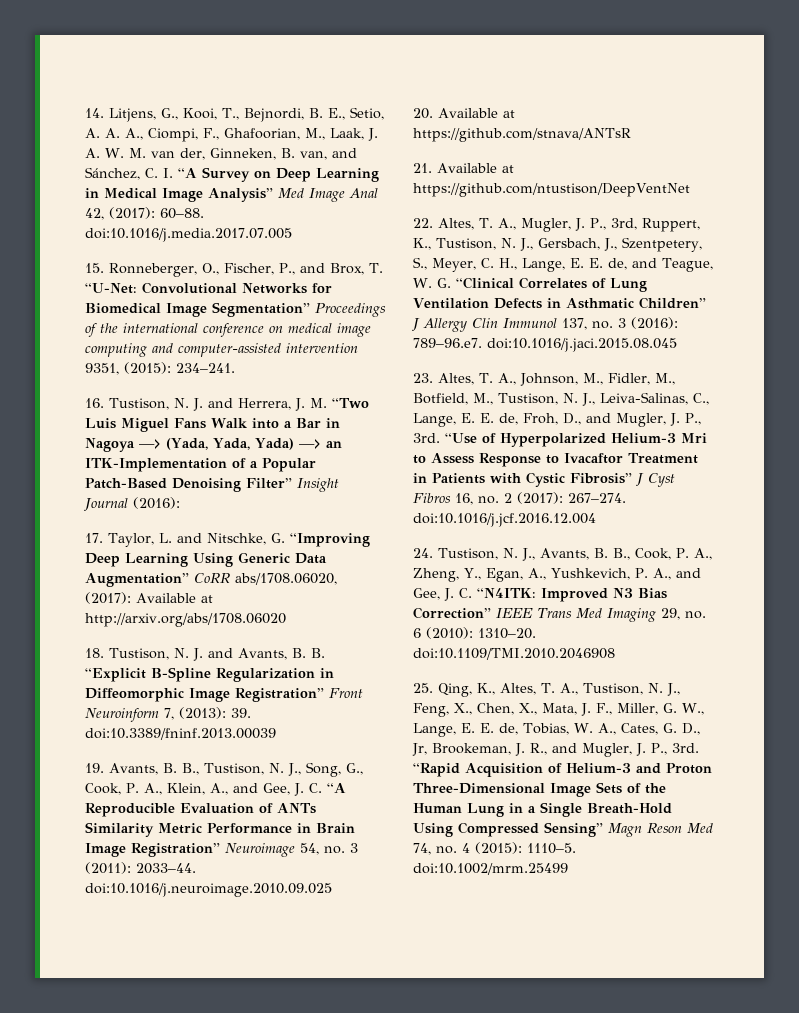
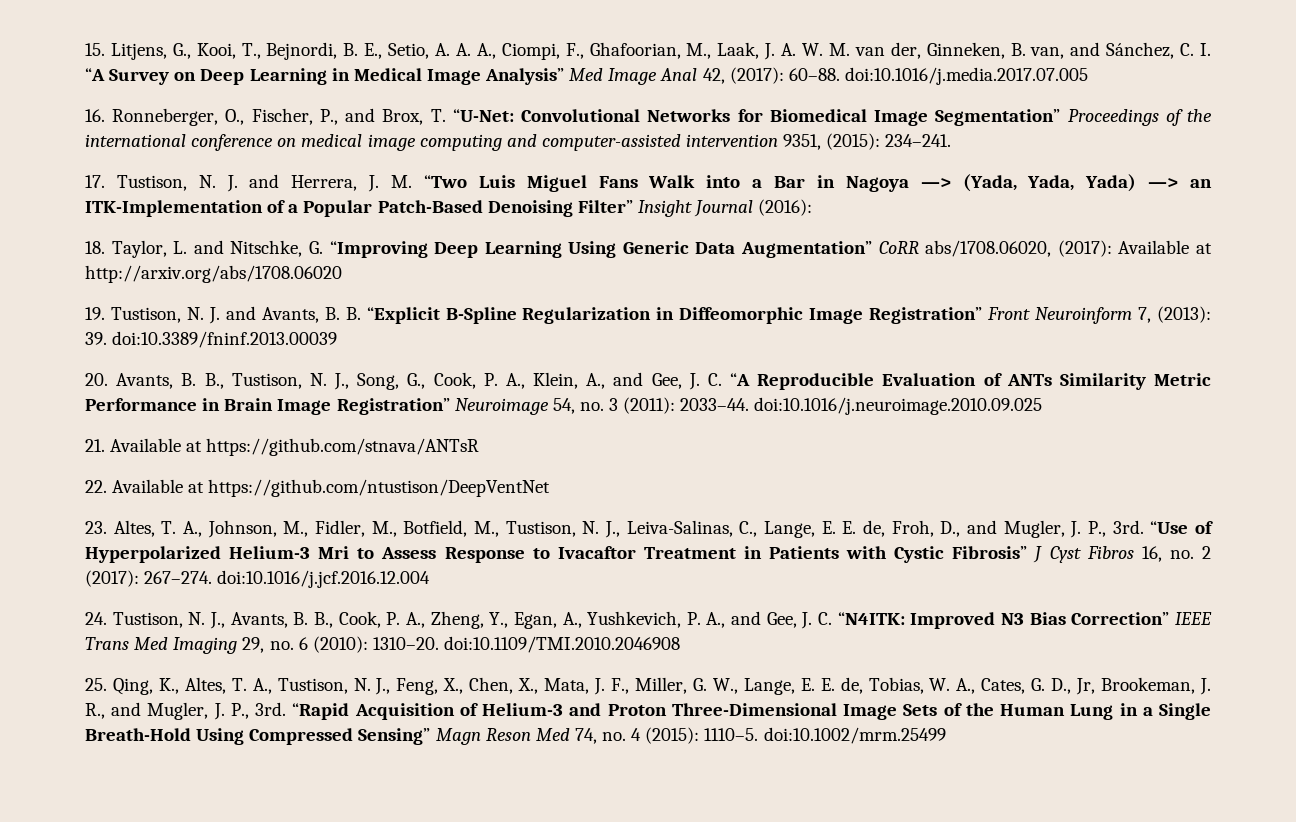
- 14. Litjens, G., Kooi, T., Bejnordi, B. E., Setio, A. A. A., Ciompi, F., Ghafoorian, M., Laak, J. A. W. M. van der, Ginneken, B. van, and Sánchez, C. I. “A Survey on Deep Learning in Medical Image Analysis” Med Image Anal 42, (2017): 60–88. doi:10.1016/j.media.2017.07.005
+ 15. Litjens, G., Kooi, T., Bejnordi, B. E., Setio, A. A. A., Ciompi, F., Ghafoorian, M., Laak, J. A. W. M. van der, Ginneken, B. van, and Sánchez, C. I. “A Survey on Deep Learning in Medical Image Analysis” Med Image Anal 42, (2017): 60–88. doi:10.1016/j.media.2017.07.005
- 15. Ronneberger, O., Fischer, P., and Brox, T. “U-Net: Convolutional Networks for Biomedical Image Segmentation” Proceedings of the international conference on medical image computing and computer-assisted intervention 9351, (2015): 234–241.
+ 16. Ronneberger, O., Fischer, P., and Brox, T. “U-Net: Convolutional Networks for Biomedical Image Segmentation” Proceedings of the international conference on medical image computing and computer-assisted intervention 9351, (2015): 234–241.
- 16. Tustison, N. J. and Herrera, J. M. “Two Luis Miguel Fans Walk into a Bar in Nagoya —> (Yada, Yada, Yada) —> an ITK-Implementation of a Popular Patch-Based Denoising Filter” Insight Journal (2016):
+ 17. Tustison, N. J. and Herrera, J. M. “Two Luis Miguel Fans Walk into a Bar in Nagoya —> (Yada, Yada, Yada) —> an ITK-Implementation of a Popular Patch-Based Denoising Filter” Insight Journal (2016):
- 17. Taylor, L. and Nitschke, G. “Improving Deep Learning Using Generic Data Augmentation” CoRR abs/1708.06020, (2017): Available at http://arxiv.org/abs/1708.06020
+ 18. Taylor, L. and Nitschke, G. “Improving Deep Learning Using Generic Data Augmentation” CoRR abs/1708.06020, (2017): Available at http://arxiv.org/abs/1708.06020
- 18. Tustison, N. J. and Avants, B. B. “Explicit B-Spline Regularization in Diffeomorphic Image Registration” Front Neuroinform 7, (2013): 39. doi:10.3389/fninf.2013.00039
+ 19. Tustison, N. J. and Avants, B. B. “Explicit B-Spline Regularization in Diffeomorphic Image Registration” Front Neuroinform 7, (2013): 39. doi:10.3389/fninf.2013.00039
- 19. Avants, B. B., Tustison, N. J., Song, G., Cook, P. A., Klein, A., and Gee, J. C. “A Reproducible Evaluation of ANTs Similarity Metric Performance in Brain Image Registration” Neuroimage 54, no. 3 (2011): 2033–44. doi:10.1016/j.neuroimage.2010.09.025
+ 20. Avants, B. B., Tustison, N. J., Song, G., Cook, P. A., Klein, A., and Gee, J. C. “A Reproducible Evaluation of ANTs Similarity Metric Performance in Brain Image Registration” Neuroimage 54, no. 3 (2011): 2033–44. doi:10.1016/j.neuroimage.2010.09.025
- 20. Available at https://github.com/stnava/ANTsR
+ 21. Available at https://github.com/stnava/ANTsR
- 21. Available at https://github.com/ntustison/DeepVentNet
+ 22. Available at https://github.com/ntustison/DeepVentNet
- 22. Altes, T. A., Mugler, J. P., 3rd, Ruppert, K., Tustison, N. J., Gersbach, J., Szentpetery, S., Meyer, C. H., Lange, E. E. de, and Teague, W. G. “Clinical Correlates of Lung Ventilation Defects in Asthmatic Children” J Allergy Clin Immunol 137, no. 3 (2016): 789–96.e7. doi:10.1016/j.jaci.2015.08.045

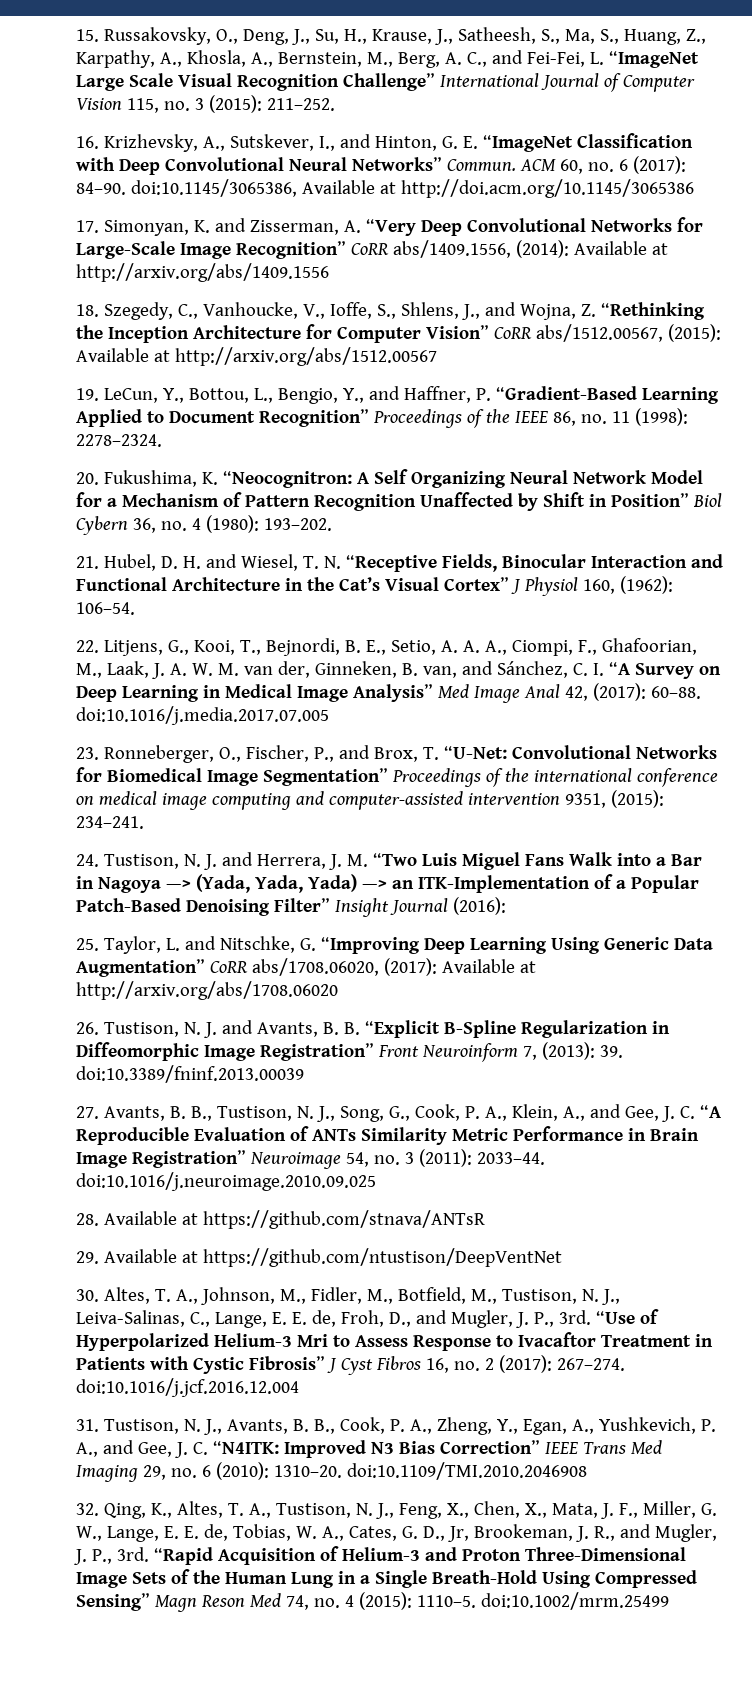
- 15. Litjens, G., Kooi, T., Bejnordi, B. E., Setio, A. A. A., Ciompi, F., Ghafoorian, M., Laak, J. A. W. M. van der, Ginneken, B. van, and Sánchez, C. I. “A Survey on Deep Learning in Medical Image Analysis” Med Image Anal 42, (2017): 60–88. doi:10.1016/j.media.2017.07.005
+ 15. Russakovsky, O., Deng, J., Su, H., Krause, J., Satheesh, S., Ma, S., Huang, Z., Karpathy, A., Khosla, A., Bernstein, M., Berg, A. C., and Fei-Fei, L. “ImageNet Large Scale Visual Recognition Challenge” International Journal of Computer Vision 115, no. 3 (2015): 211–252.
+ 16. Krizhevsky, A., Sutskever, I., and Hinton, G. E. “ImageNet Classification with Deep Convolutional Neural Networks” Commun. ACM 60, no. 6 (2017): 84–90. doi:10.1145/3065386, Available at http://doi.acm.org/10.1145/3065386
+ 17. Simonyan, K. and Zisserman, A. “Very Deep Convolutional Networks for Large-Scale Image Recognition” CoRR abs/1409.1556, (2014): Available at http://arxiv.org/abs/1409.1556
+ 18. Szegedy, C., Vanhoucke, V., Ioffe, S., Shlens, J., and Wojna, Z. “Rethinking the Inception Architecture for Computer Vision” CoRR abs/1512.00567, (2015): Available at http://arxiv.org/abs/1512.00567
+ 19. LeCun, Y., Bottou, L., Bengio, Y., and Haffner, P. “Gradient-Based Learning Applied to Document Recognition” Proceedings of the IEEE 86, no. 11 (1998): 2278–2324.
+ 20. Fukushima, K. “Neocognitron: A Self Organizing Neural Network Model for a Mechanism of Pattern Recognition Unaffected by Shift in Position” Biol Cybern 36, no. 4 (1980): 193–202.
+ 21. Hubel, D. H. and Wiesel, T. N. “Receptive Fields, Binocular Interaction and Functional Architecture in the Cat’s Visual Cortex” J Physiol 160, (1962): 106–54.
+ 22. Litjens, G., Kooi, T., Bejnordi, B. E., Setio, A. A. A., Ciompi, F., Ghafoorian, M., Laak, J. A. W. M. van der, Ginneken, B. van, and Sánchez, C. I. “A Survey on Deep Learning in Medical Image Analysis” Med Image Anal 42, (2017): 60–88. doi:10.1016/j.media.2017.07.005
- 16. Ronneberger, O., Fischer, P., and Brox, T. “U-Net: Convolutional Networks for Biomedical Image Segmentation” Proceedings of the international conference on medical image computing and computer-assisted intervention 9351, (2015): 234–241.
+ 23. Ronneberger, O., Fischer, P., and Brox, T. “U-Net: Convolutional Networks for Biomedical Image Segmentation” Proceedings of the international conference on medical image computing and computer-assisted intervention 9351, (2015): 234–241.
- 17. Tustison, N. J. and Herrera, J. M. “Two Luis Miguel Fans Walk into a Bar in Nagoya —> (Yada, Yada, Yada) —> an ITK-Implementation of a Popular Patch-Based Denoising Filter” Insight Journal (2016):
+ 24. Tustison, N. J. and Herrera, J. M. “Two Luis Miguel Fans Walk into a Bar in Nagoya —> (Yada, Yada, Yada) —> an ITK-Implementation of a Popular Patch-Based Denoising Filter” Insight Journal (2016):
- 18. Taylor, L. and Nitschke, G. “Improving Deep Learning Using Generic Data Augmentation” CoRR abs/1708.06020, (2017): Available at http://arxiv.org/abs/1708.06020
+ 25. Taylor, L. and Nitschke, G. “Improving Deep Learning Using Generic Data Augmentation” CoRR abs/1708.06020, (2017): Available at http://arxiv.org/abs/1708.06020
- 19. Tustison, N. J. and Avants, B. B. “Explicit B-Spline Regularization in Diffeomorphic Image Registration” Front Neuroinform 7, (2013): 39. doi:10.3389/fninf.2013.00039
+ 26. Tustison, N. J. and Avants, B. B. “Explicit B-Spline Regularization in Diffeomorphic Image Registration” Front Neuroinform 7, (2013): 39. doi:10.3389/fninf.2013.00039
- 20. Avants, B. B., Tustison, N. J., Song, G., Cook, P. A., Klein, A., and Gee, J. C. “A Reproducible Evaluation of ANTs Similarity Metric Performance in Brain Image Registration” Neuroimage 54, no. 3 (2011): 2033–44. doi:10.1016/j.neuroimage.2010.09.025
+ 27. Avants, B. B., Tustison, N. J., Song, G., Cook, P. A., Klein, A., and Gee, J. C. “A Reproducible Evaluation of ANTs Similarity Metric Performance in Brain Image Registration” Neuroimage 54, no. 3 (2011): 2033–44. doi:10.1016/j.neuroimage.2010.09.025
- 21. Available at https://github.com/stnava/ANTsR
+ 28. Available at https://github.com/stnava/ANTsR
- 22. Available at https://github.com/ntustison/DeepVentNet
+ 29. Available at https://github.com/ntustison/DeepVentNet
- 23. Altes, T. A., Johnson, M., Fidler, M., Botfield, M., Tustison, N. J., Leiva-Salinas, C., Lange, E. E. de, Froh, D., and Mugler, J. P., 3rd.
+ 30. Altes, T. A., Johnson, M., Fidler, M., Botfield, M., Tustison, N. J., Leiva-Salinas, C., Lange, E. E. de, Froh, D., and Mugler, J. P., 3rd.
- 24. Tustison, N. J., Avants, B. B., Cook, P. A., Zheng, Y., Egan, A., Yushkevich, P. A., and Gee, J. C. “N4ITK: Improved N3 Bias Correction” IEEE Trans Med Imaging 29, no. 6 (2010): 1310–20. doi:10.1109/TMI.2010.2046908
+ 31. Tustison, N. J., Avants, B. B., Cook, P. A., Zheng, Y., Egan, A., Yushkevich, P. A., and Gee, J. C. “N4ITK: Improved N3 Bias Correction” IEEE Trans Med Imaging 29, no. 6 (2010): 1310–20. doi:10.1109/TMI.2010.2046908
- 25. Qing, K., Altes, T. A., Tustison, N. J., Feng, X., Chen, X., Mata, J. F., Miller, G. W., Lange, E. E. de, Tobias, W. A., Cates, G. D., Jr, Brookeman, J. R., and Mugler, J. P., 3rd.
+ 32. Qing, K., Altes, T. A., Tustison, N. J., Feng, X., Chen, X., Mata, J. F., Miller, G. W., Lange, E. E. de, Tobias, W. A., Cates, G. D., Jr, Brookeman, J. R., and Mugler, J. P., 3rd.

